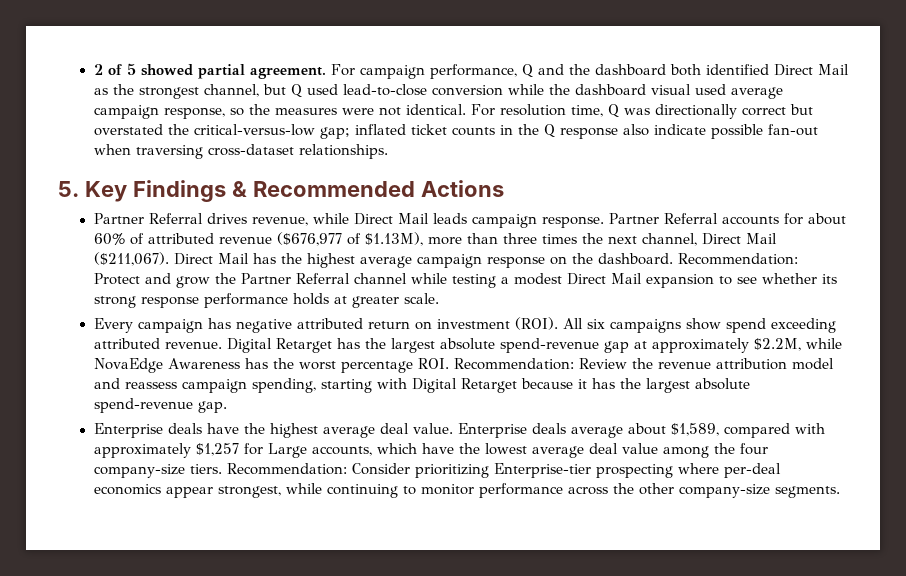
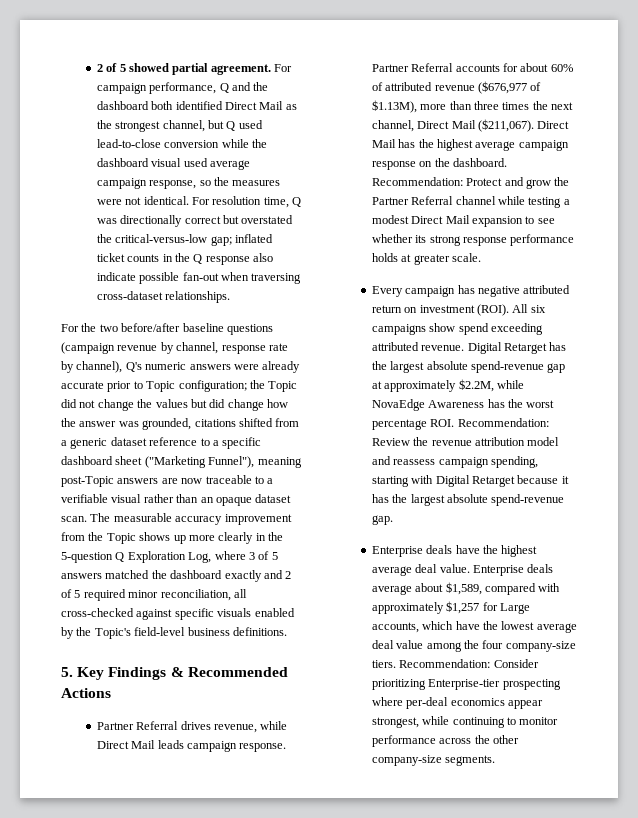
+ For the two before/after baseline questions (campaign revenue by channel, response rate by channel), Q's numeric answers were already accurate prior to Topic configuration; the Topic did not change the values but did change how the answer was grounded, citations shifted from a generic dataset reference to a specific dashboard sheet ("Marketing Funnel"), meaning post-Topic answers are now traceable to a verifiable visual rather than an opaque dataset scan. The measurable accuracy improvement from the Topic shows up more clearly in the 5-question Q Exploration Log, where 3 of 5 answers matched the dashboard exactly and 2 of 5 required minor reconciliation, all cross-checked against specific visuals enabled by the Topic's field-level business definitions.

